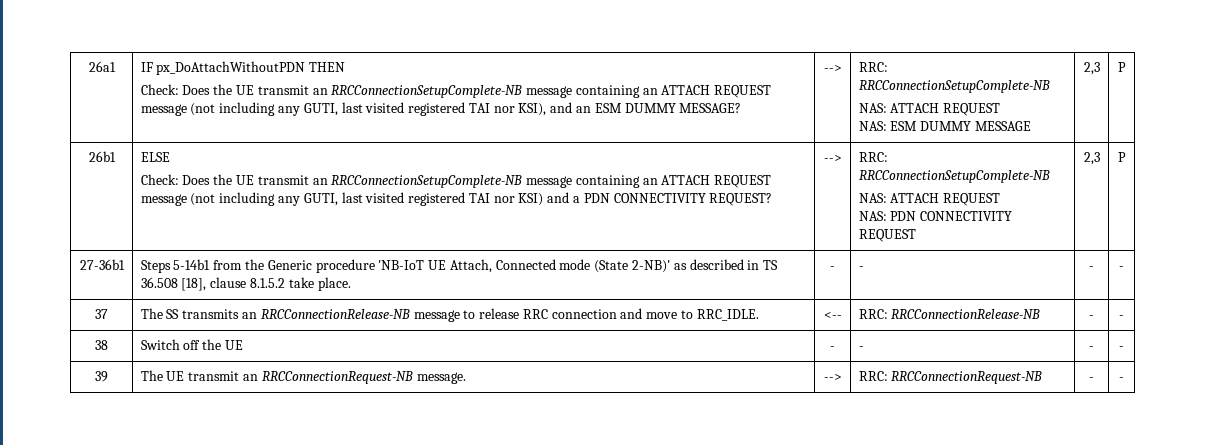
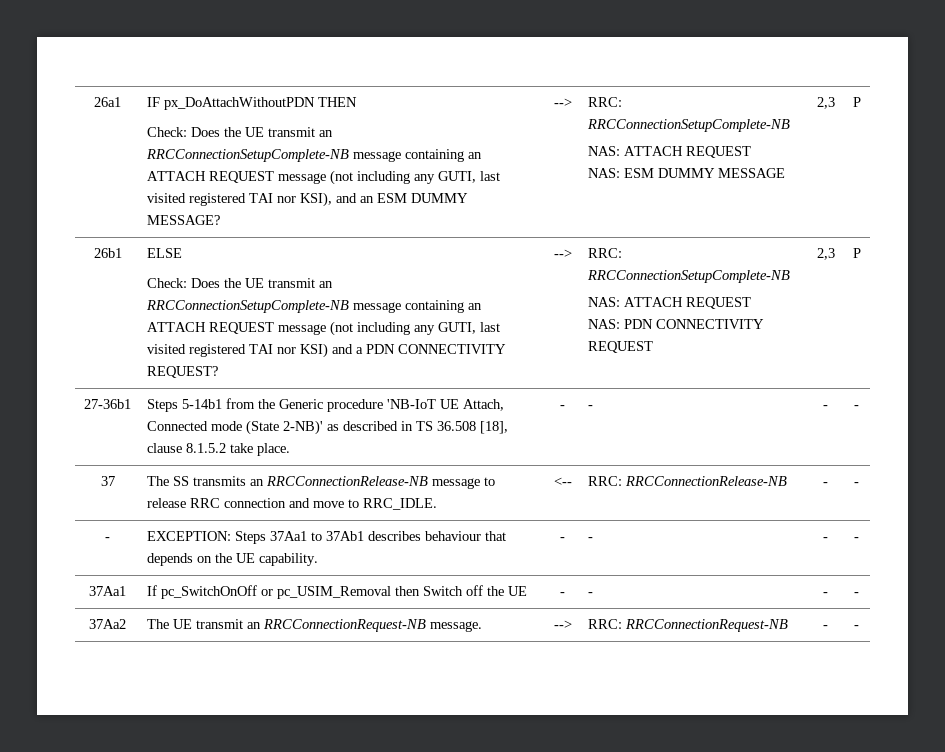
- 38 | Switch off the UE | - | - | - | -
+ - | EXCEPTION: Steps 37Aa1 to 37Ab1 describes behaviour that depends on the UE capability. | - | - | - | -
+ 37Aa1 | If pc_SwitchOnOff or pc_USIM_Removal then Switch off the UE | - | - | - | -
- 39 | The UE transmit an RRCConnectionRequest-NB message. | --> | RRC: RRCConnectionRequest-NB | - | -
+ 37Aa2 | The UE transmit an RRCConnectionRequest-NB message. | --> | RRC: RRCConnectionRequest-NB | - | -

